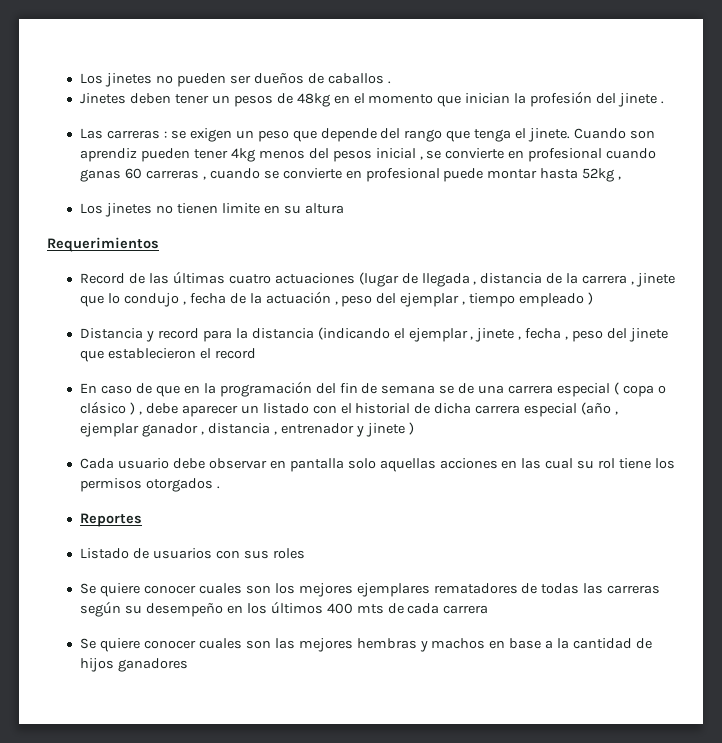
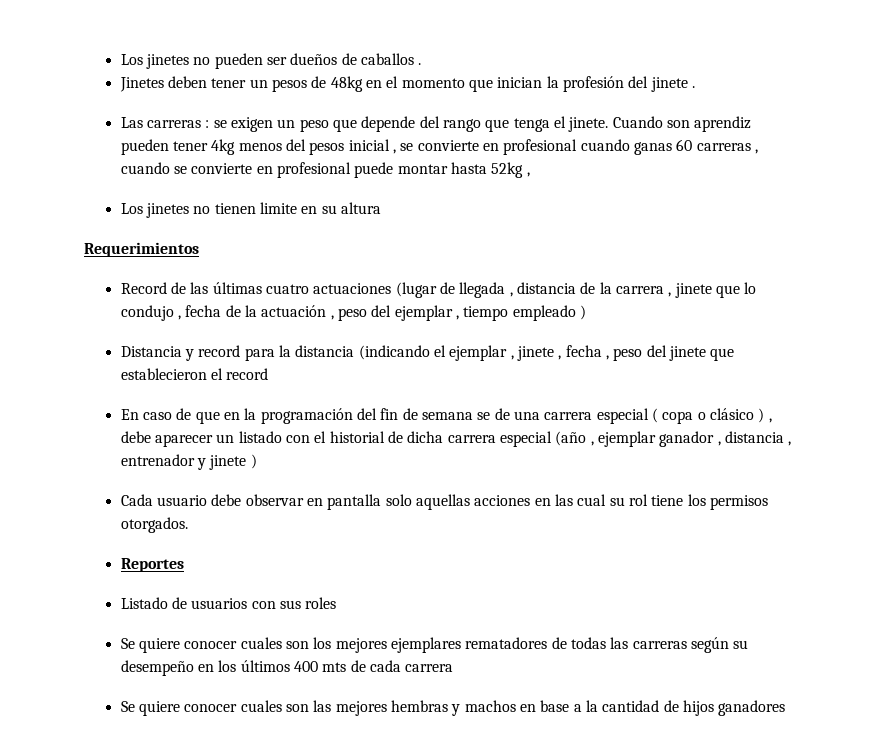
- Cada usuario debe observar en pantalla solo aquellas acciones en las cual su rol tiene los permisos otorgados .
+ Cada usuario debe observar en pantalla solo aquellas acciones en las cual su rol tiene los permisos otorgados.

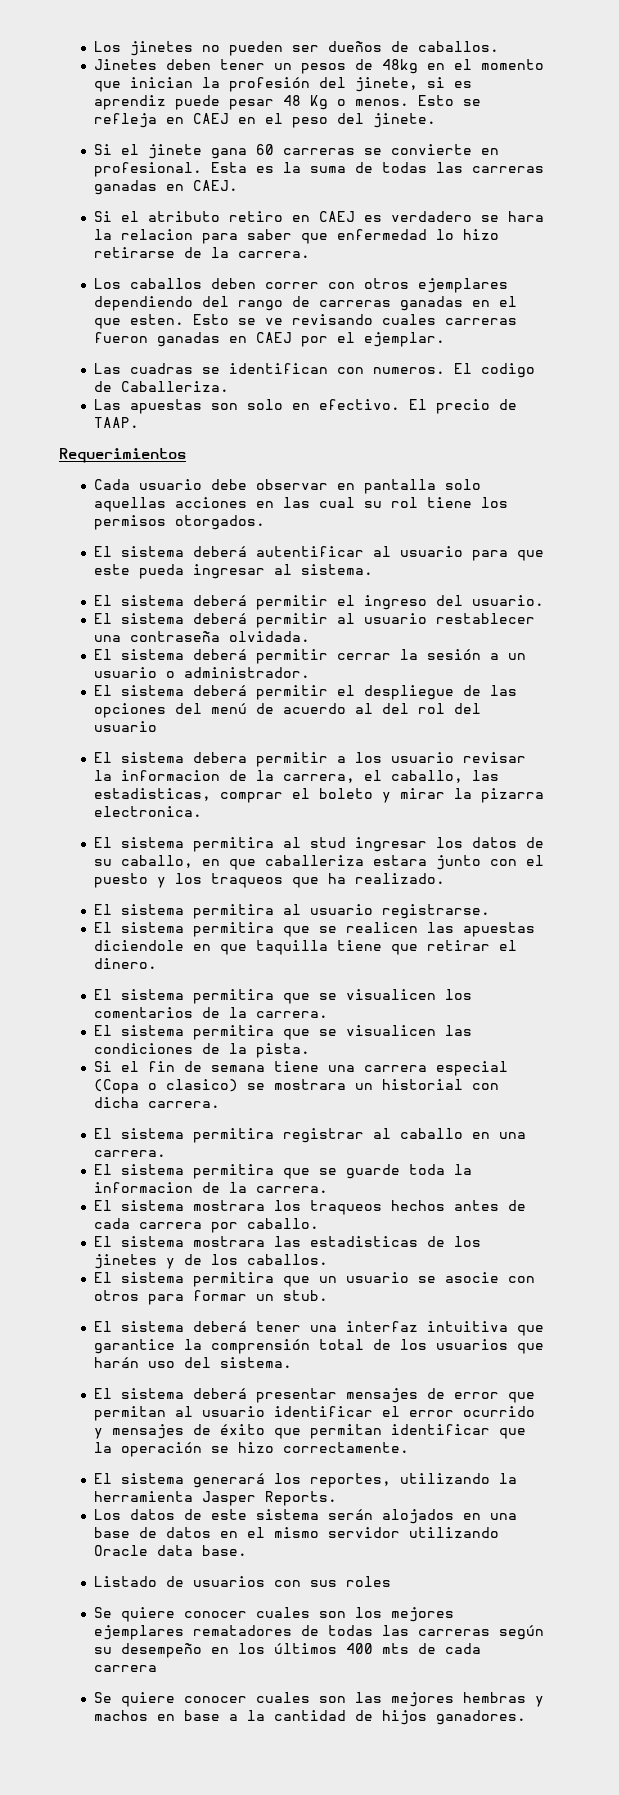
- Los jinetes no pueden ser dueños de caballos .
+ Los jinetes no pueden ser dueños de caballos.
- Jinetes deben tener un pesos de 48kg en el momento que inician la profesión del jinete .
- Las carreras : se exigen un peso que depende del rango que tenga el jinete. Cuando son aprendiz pueden tener 4kg menos del pesos inicial , se convierte en profesional cuando ganas 60 carreras , cuando se convierte en profesional puede montar hasta 52kg ,
- Los jinetes no tienen limite en su altura
+ Jinetes deben tener un pesos de 48kg en el momento que inician la profesión del jinete, si es aprendiz puede pesar 48 Kg o menos. Esto se refleja en CAEJ en el peso del jinete.
+ Si el jinete gana 60 carreras se convierte en profesional. Esta es la suma de todas las carreras ganadas en CAEJ.
+ Si el atributo retiro en CAEJ es verdadero se hara la relacion para saber que enfermedad lo hizo retirarse de la carrera.
+ Los caballos deben correr con otros ejemplares dependiendo del rango de carreras ganadas en el que esten. Esto se ve revisando cuales carreras fueron ganadas en CAEJ por el ejemplar.
+ Las cuadras se identifican con numeros. El codigo de Caballeriza.
+ Las apuestas son solo en efectivo. El precio de TAAP.
  Requerimientos
- Record de las últimas cuatro actuaciones (lugar de llegada , distancia de la carrera , jinete que lo condujo , fecha de la actuación , peso del ejemplar , tiempo empleado )
- Distancia y record para la distancia (indicando el ejemplar , jinete , fecha , peso del jinete que establecieron el record
- En caso de que en la programación del fin de semana se de una carrera especial ( copa o clásico ) , debe aparecer un listado con el historial de dicha carrera especial (año , ejemplar ganador , distancia , entrenador y jinete )
- Reportes
+ El sistema deberá autentificar al usuario para que este pueda ingresar al sistema.
+ El sistema deberá permitir el ingreso del usuario.
+ El sistema deberá permitir al usuario restablecer una contraseña olvidada.
+ El sistema deberá permitir cerrar la sesión a un usuario o administrador.
+ El sistema deberá permitir el despliegue de las opciones del menú de acuerdo al del rol del usuario
+ El sistema debera permitir a los usuario revisar la informacion de la carrera, el caballo, las estadisticas, comprar el boleto y mirar la pizarra electronica.
+ El sistema permitira al stud ingresar los datos de su caballo, en que caballeriza estara junto con el puesto y los traqueos que ha realizado.
+ El sistema permitira al usuario registrarse.
+ El sistema permitira que se realicen las apuestas diciendole en que taquilla tiene que retirar el dinero.
+ El sistema permitira que se visualicen los comentarios de la carrera.
+ El sistema permitira que se visualicen las condiciones de la pista.
+ Si el fin de semana tiene una carrera especial (Copa o clasico) se mostrara un historial con dicha carrera.
+ El sistema permitira registrar al caballo en una carrera.
+ El sistema permitira que se guarde toda la informacion de la carrera.
+ El sistema mostrara los traqueos hechos antes de cada carrera por caballo.
+ El sistema mostrara las estadisticas de los jinetes y de los caballos.
+ El sistema permitira que un usuario se asocie con otros para formar un stub.
+ El sistema deberá tener una interfaz intuitiva que garantice la comprensión total de los usuarios que harán uso del sistema.
+ El sistema deberá presentar mensajes de error que permitan al usuario identificar el error ocurrido y mensajes de éxito que permitan identificar que la operación se hizo correctamente.
+ El sistema generará los reportes, utilizando la herramienta Jasper Reports.
+ Los datos de este sistema serán alojados en una base de datos en el mismo servidor utilizando Oracle data base.
- Se quiere conocer cuales son las mejores hembras y machos en base a la cantidad de hijos ganadores
+ Se quiere conocer cuales son las mejores hembras y machos en base a la cantidad de hijos ganadores.

